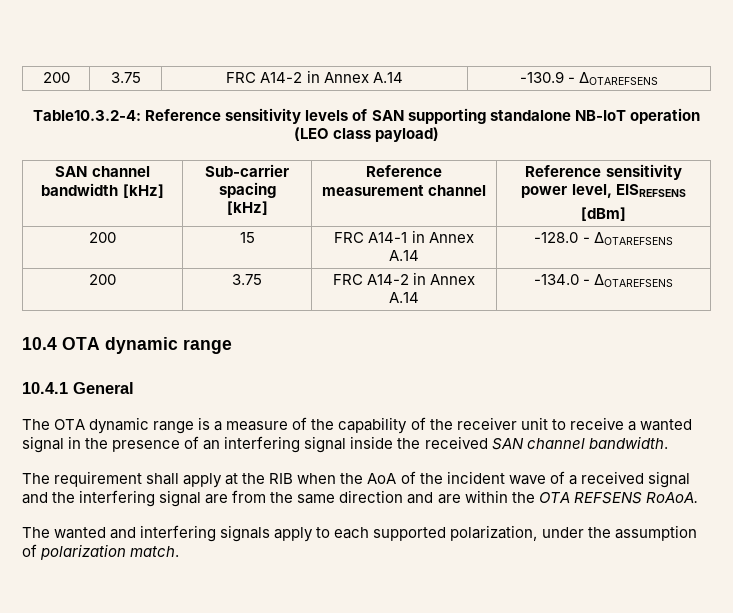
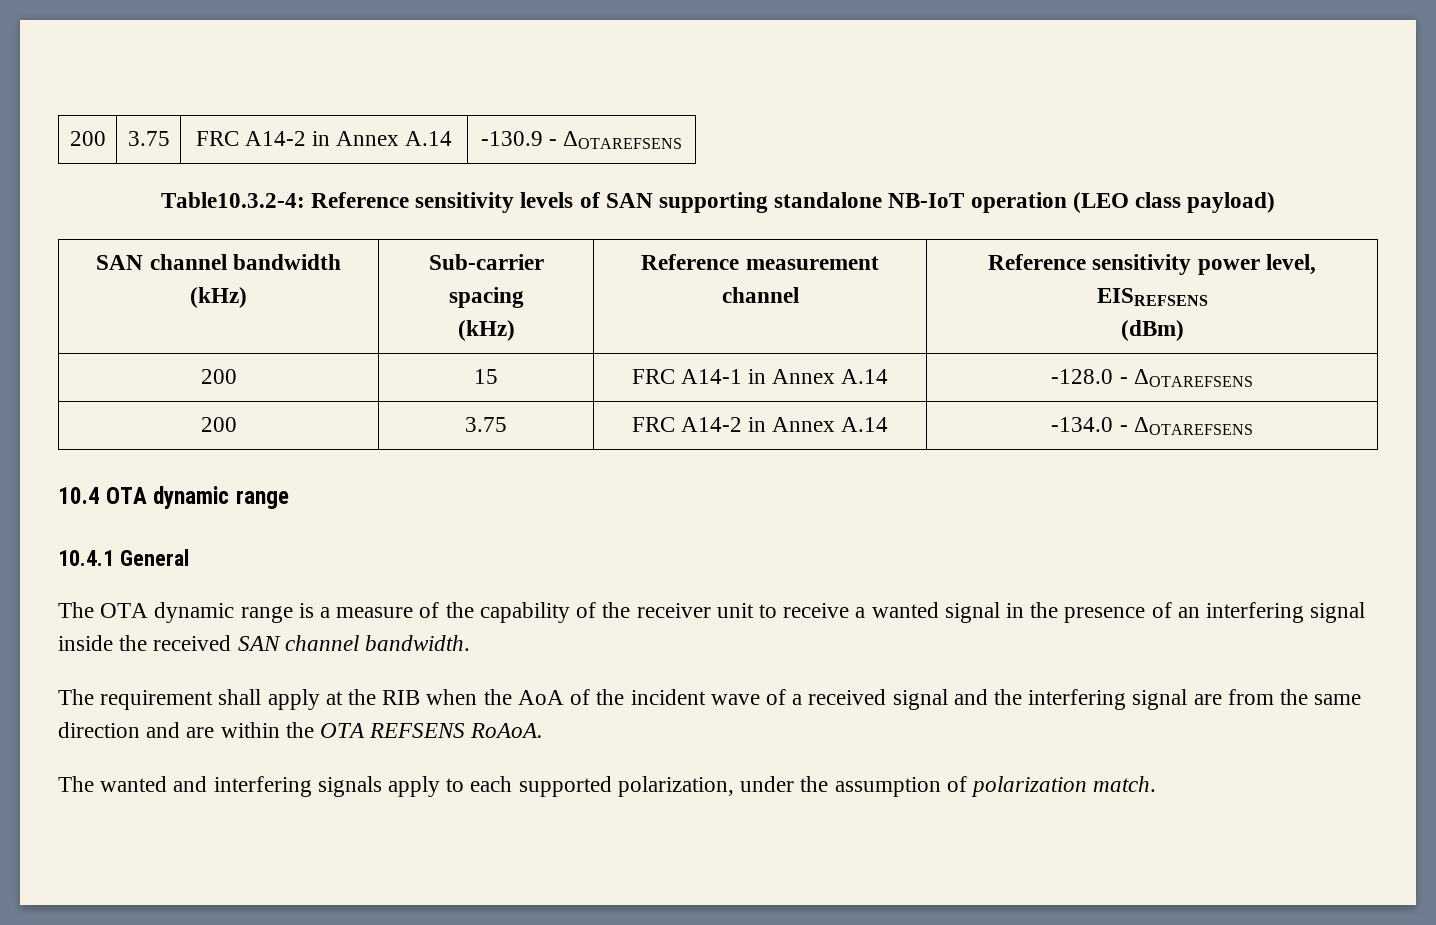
- SAN channel bandwidth [kHz] | Sub-carrier spacing
- [kHz] | Reference measurement channel | Reference sensitivity power level, EISREFSENS
- [dBm]
+ SAN channel bandwidth (kHz) | Sub-carrier spacing
+ (kHz) | Reference measurement channel | Reference sensitivity power level, EISREFSENS
+ (dBm)

